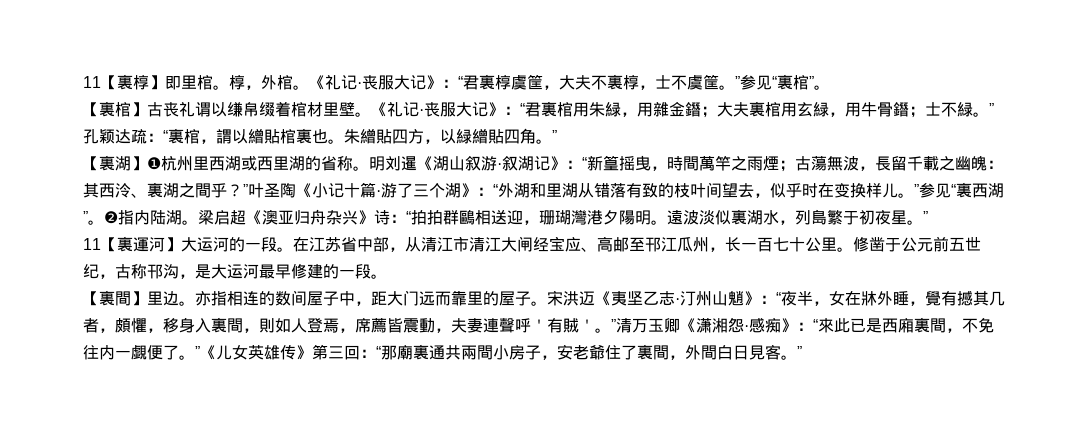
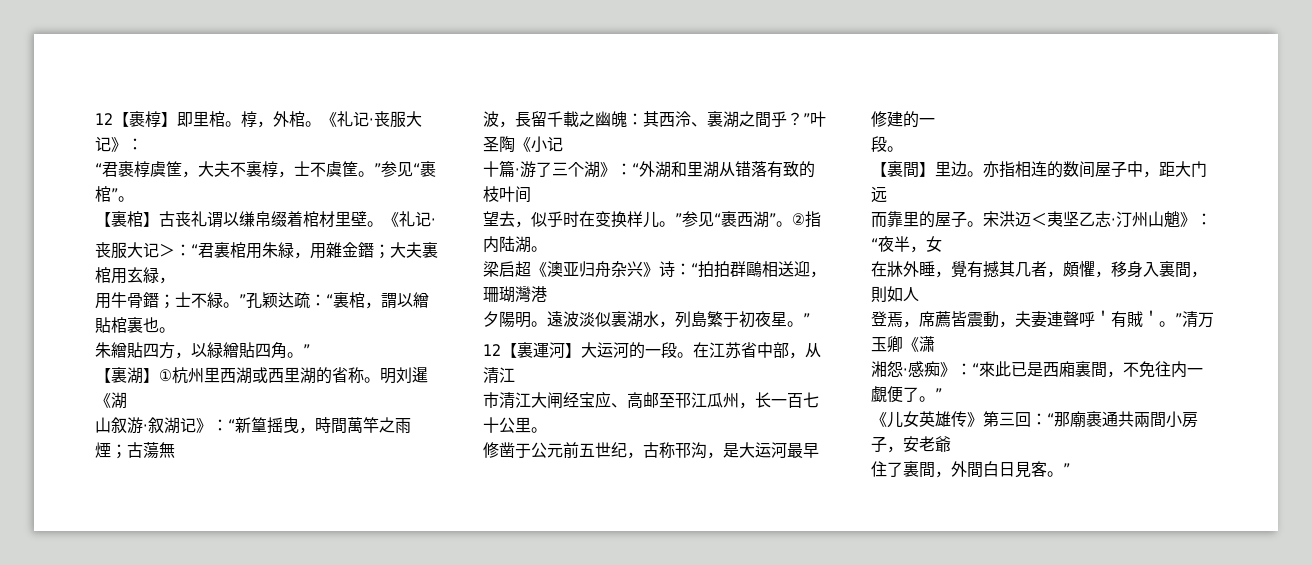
- 11【裏椁】即里棺。
+ 12【裹椁】即里棺。
- 《礼记·丧服大记》：“君裏椁虞筐，大夫不裏椁，士不虞筐。”参见“裏棺”。
+ 《礼记·丧服大记》：
+ “君裹椁虞筐，大夫不裏椁，士不虞筐。”参见“裹棺”。
- 【裏棺】古丧礼谓以缣帛缀着棺材里壁。《礼记·丧服大记》：“君裏棺用朱緑，用雜金鐕；大夫裏棺用玄緑，用牛骨鐕；士不緑。”孔颖达疏：“裏棺，謂以繒貼棺裏也。朱繒貼四方，以緑繒貼四角。”
+ 【裏棺】古丧礼谓以缣帛缀着棺材里壁。《礼记·
+ 丧服大记＞：“君裏棺用朱緑，用雜金鐕；大夫裏棺用玄緑，
+ 用牛骨鐕；士不緑。”孔颖达疏：“裏棺，謂以繒貼棺裏也。
+ 朱繒貼四方，以緑繒貼四角。”
- 【裏湖】❶杭州里西湖或西里湖的省称。
+ 【裏湖】①杭州里西湖或西里湖的省称。
- 明刘暹《湖山叙游·叙湖记》：“新篁摇曳，時間萬竿之雨煙；古蕩無波，長留千載之幽魄：其西泠、裏湖之間乎？”叶圣陶《小记十篇·游了三个湖》：“外湖和里湖从错落有致的枝叶间望去，似乎时在变换样儿。”参见“裏西湖”。
+ 明刘暹《湖
+ 山叙游·叙湖记》：“新篁摇曳，時間萬竿之雨煙；古蕩無
+ 波，長留千載之幽魄：其西泠、裏湖之間乎？”叶圣陶《小记
+ 十篇·游了三个湖》：“外湖和里湖从错落有致的枝叶间
+ 望去，似乎时在变换样儿。”参见“裹西湖”。
- ❷指内陆湖。梁启超《澳亚归舟杂兴》诗：“拍拍群鷗相送迎，珊瑚灣港夕陽明。
+ ②指内陆湖。
+ 梁启超《澳亚归舟杂兴》诗：“拍拍群鷗相送迎，珊瑚灣港
+ 夕陽明。
- 11【裏運河】大运河的一段。
+ 12【裏運河】大运河的一段。
- 在江苏省中部，从清江市清江大闸经宝应、高邮至邗江瓜州，长一百七十公里。修凿于公元前五世纪，古称邗沟，是大运河最早修建的一段。
+ 在江苏省中部，从清江
+ 市清江大闸经宝应、高邮至邗江瓜州，长一百七十公里。
+ 修凿于公元前五世纪，古称邗沟，是大运河最早修建的一
+ 段。
- 亦指相连的数间屋子中，距大门远而靠里的屋子。
+ 亦指相连的数间屋子中，距大门远
+ 而靠里的屋子。
- 宋洪迈《夷坚乙志·汀州山魈》：
+ 宋洪迈＜夷坚乙志·汀州山魈》：
- “夜半，女在牀外睡，覺有撼其几者，頗懼，移身入裏間，則如人登焉，席薦皆震動，夫妻連聲呼＇有賊＇。”清万玉卿《潇湘怨·感痴》：
+ “夜半，女
+ 在牀外睡，覺有撼其几者，頗懼，移身入裏間，則如人
+ 登焉，席薦皆震動，夫妻連聲呼＇有賊＇。”清万玉卿《潇
+ 湘怨·感痴》：
- “來此已是西廂裏間，不免往内一覷便了。”《儿女英雄传》第三回：
+ “來此已是西廂裏間，不免往内一覷便了。”
+ 《儿女英雄传》第三回：
- “那廟裏通共兩間小房子，安老爺住了裏間，外間白日見客。”
+ “那廟裹通共兩間小房子，安老爺
+ 住了裏間，外間白日見客。”

